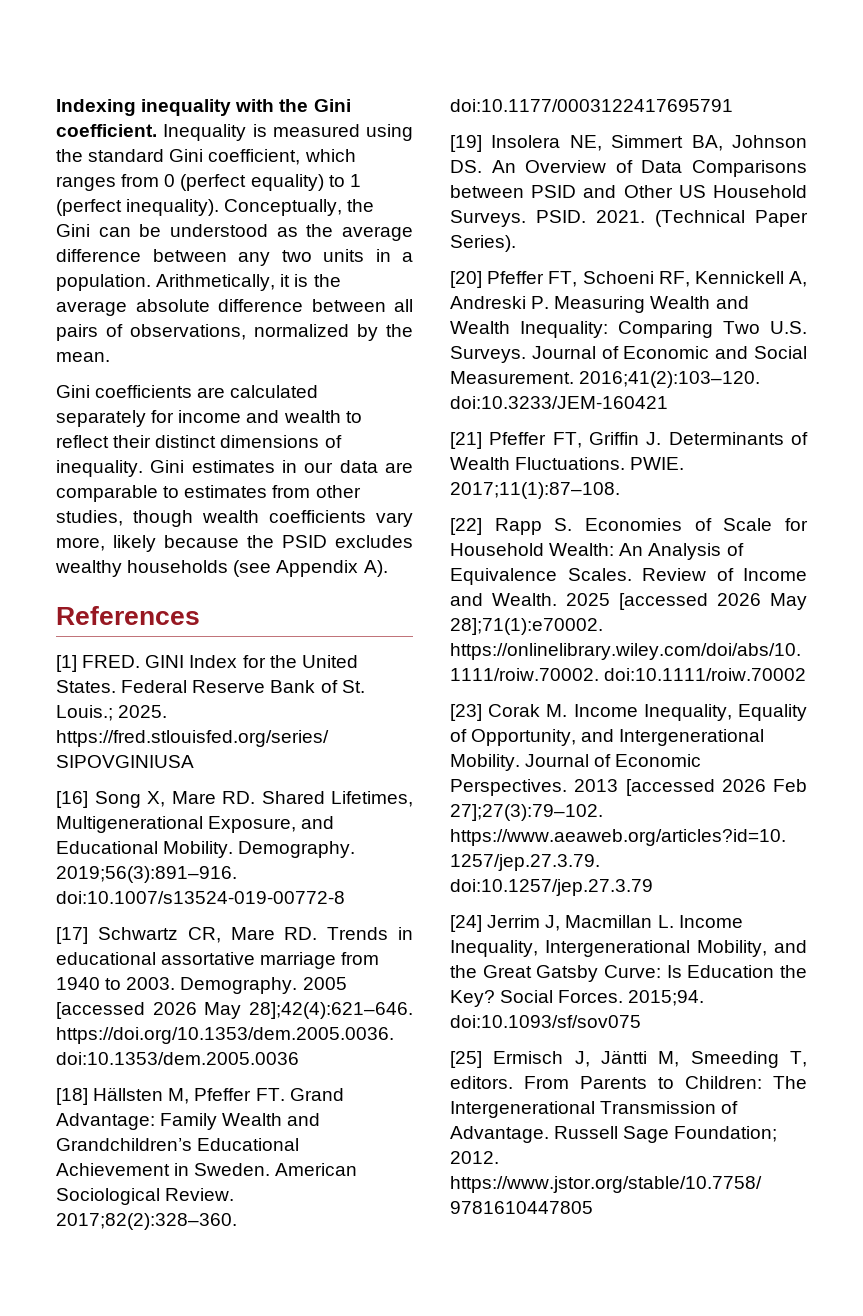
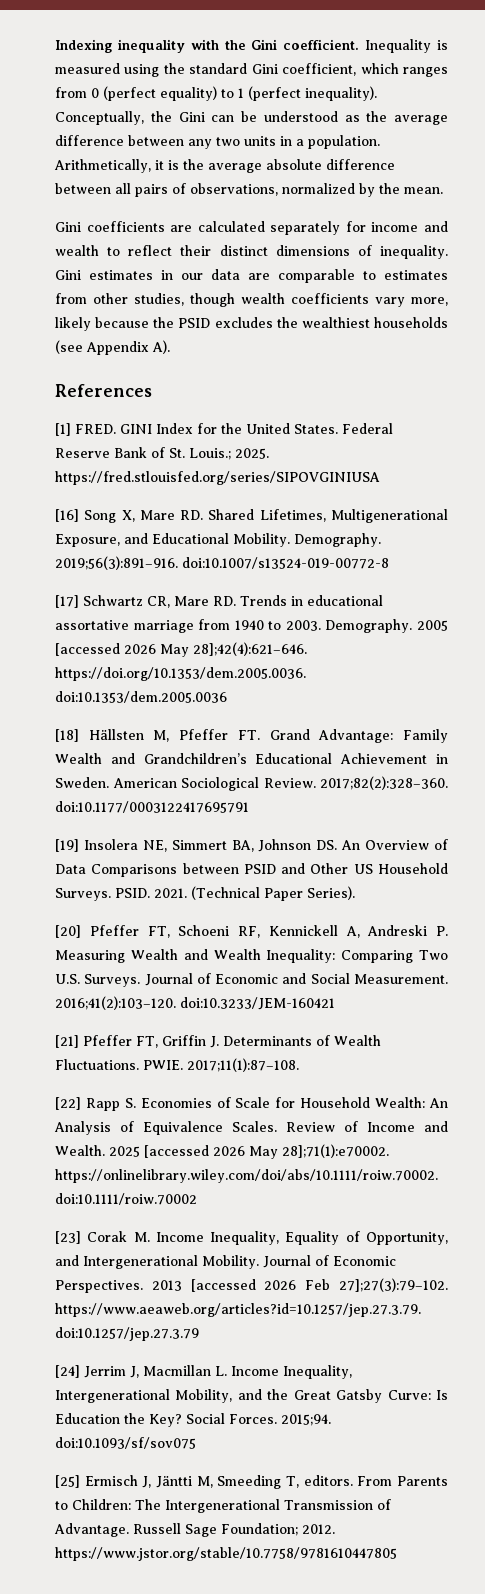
- Gini estimates in our data are comparable to estimates from other studies, though wealth coefficients vary more, likely because the PSID excludes wealthy households (see Appendix A).
+ Gini estimates in our data are comparable to estimates from other studies, though wealth coefficients vary more, likely because the PSID excludes the wealthiest households (see Appendix A).

